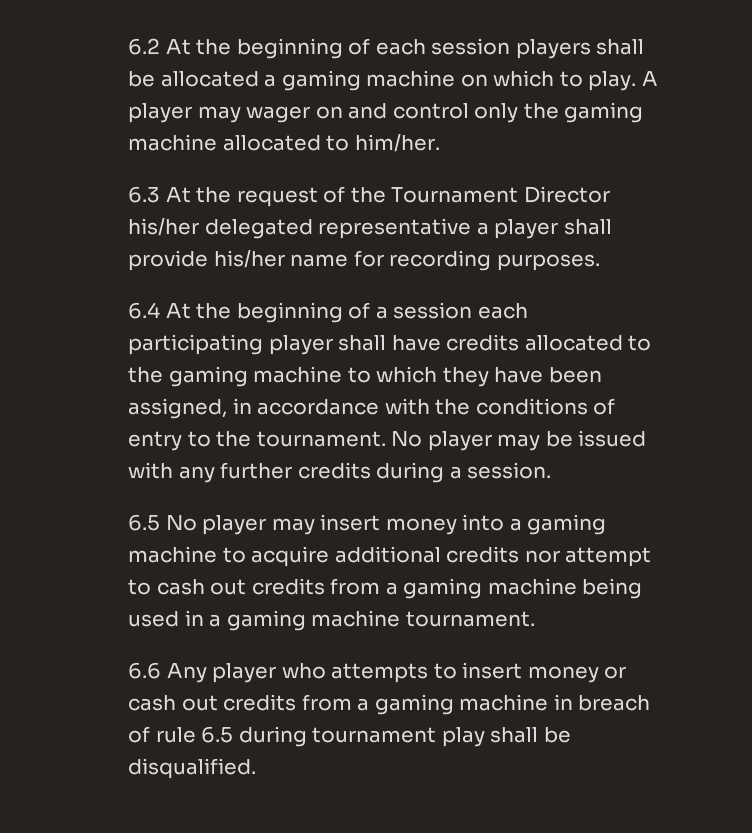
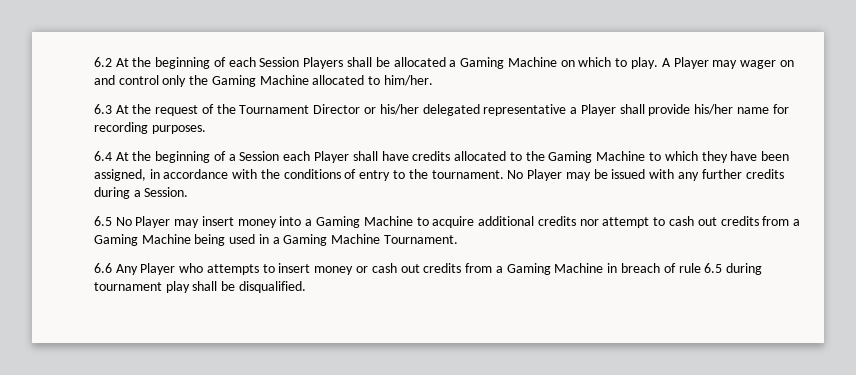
- 6.2 At the beginning of each session players shall be allocated a gaming machine on which to play.
+ 6.2 At the beginning of each Session Players shall be allocated a Gaming Machine on which to play.
- A player may wager on and control only the gaming machine allocated to him/her.
+ A Player may wager on and control only the Gaming Machine allocated to him/her.
- 6.3 At the request of the Tournament Director his/her delegated representative a player shall provide his/her name for recording purposes.
+ 6.3 At the request of the Tournament Director or his/her delegated representative a Player shall provide his/her name for recording purposes.
- 6.4 At the beginning of a session each participating player shall have credits allocated to the gaming machine to which they have been assigned, in accordance with the conditions of entry to the tournament.
+ 6.4 At the beginning of a Session each Player shall have credits allocated to the Gaming Machine to which they have been assigned, in accordance with the conditions of entry to the tournament.
- No player may be issued with any further credits during a session.
+ No Player may be issued with any further credits during a Session.
- 6.5 No player may insert money into a gaming machine to acquire additional credits nor attempt to cash out credits from a gaming machine being used in a gaming machine tournament.
+ 6.5 No Player may insert money into a Gaming Machine to acquire additional credits nor attempt to cash out credits from a Gaming Machine being used in a Gaming Machine Tournament.
- 6.6 Any player who attempts to insert money or cash out credits from a gaming machine in breach of rule 6.5 during tournament play shall be disqualified.
+ 6.6 Any Player who attempts to insert money or cash out credits from a Gaming Machine in breach of rule 6.5 during tournament play shall be disqualified.

